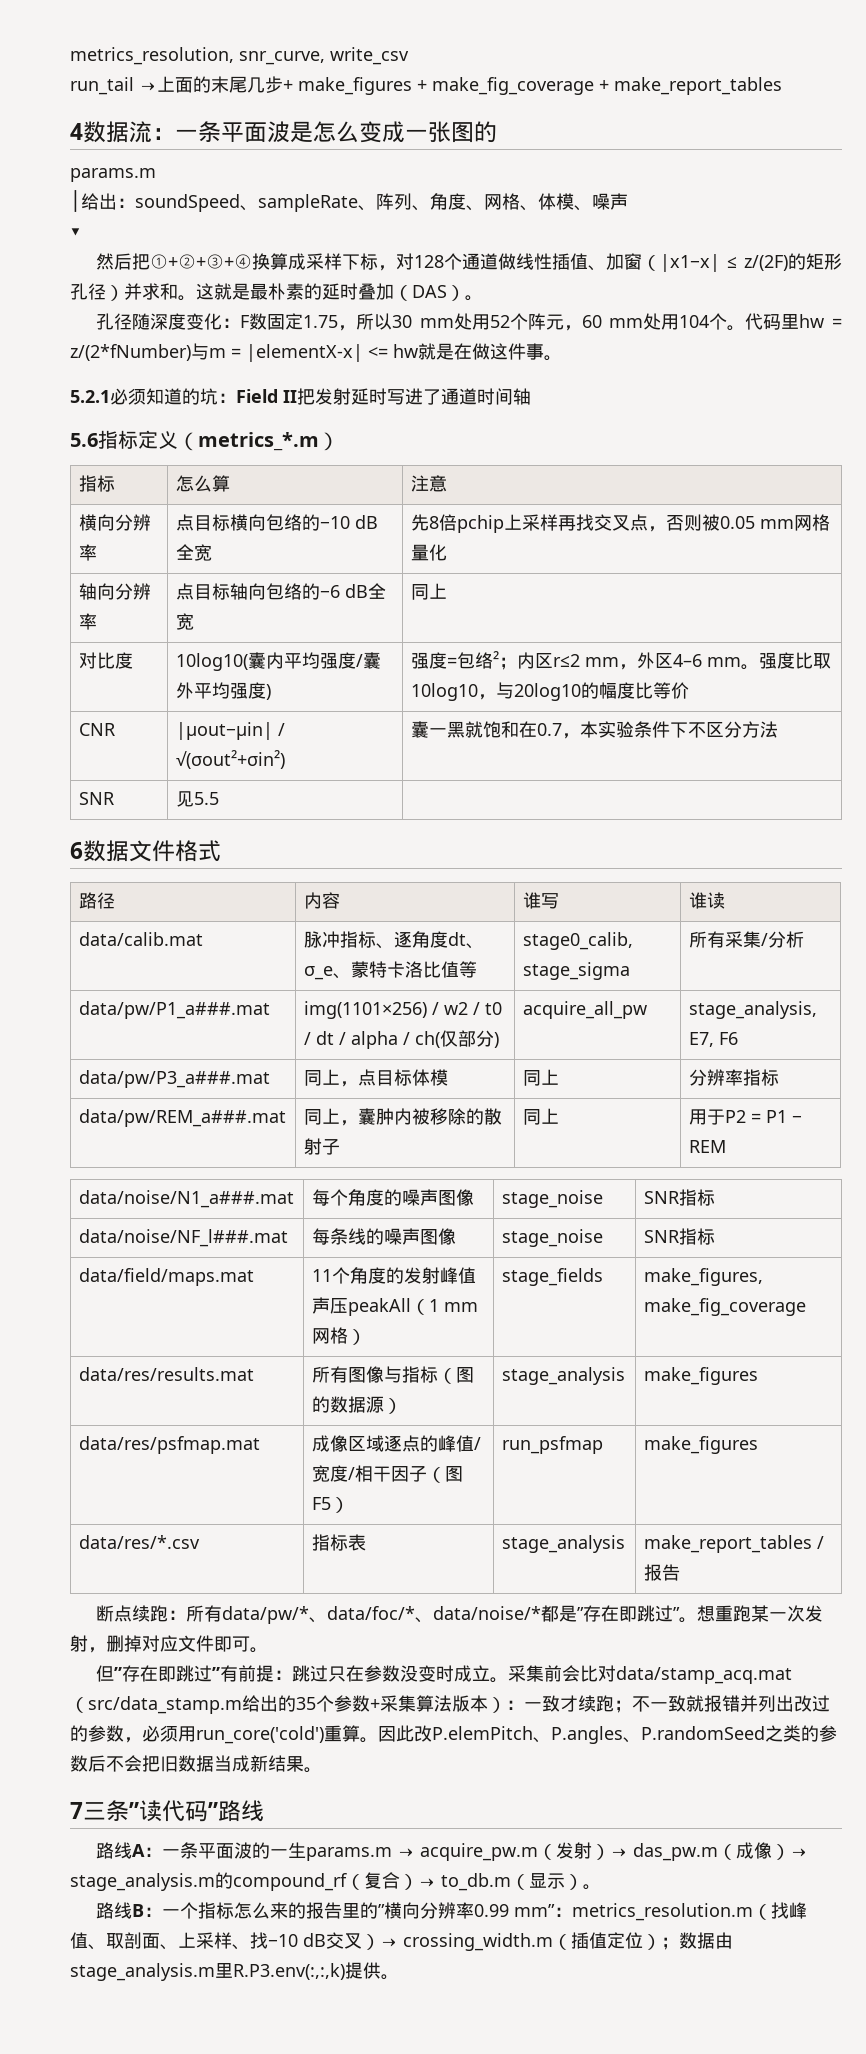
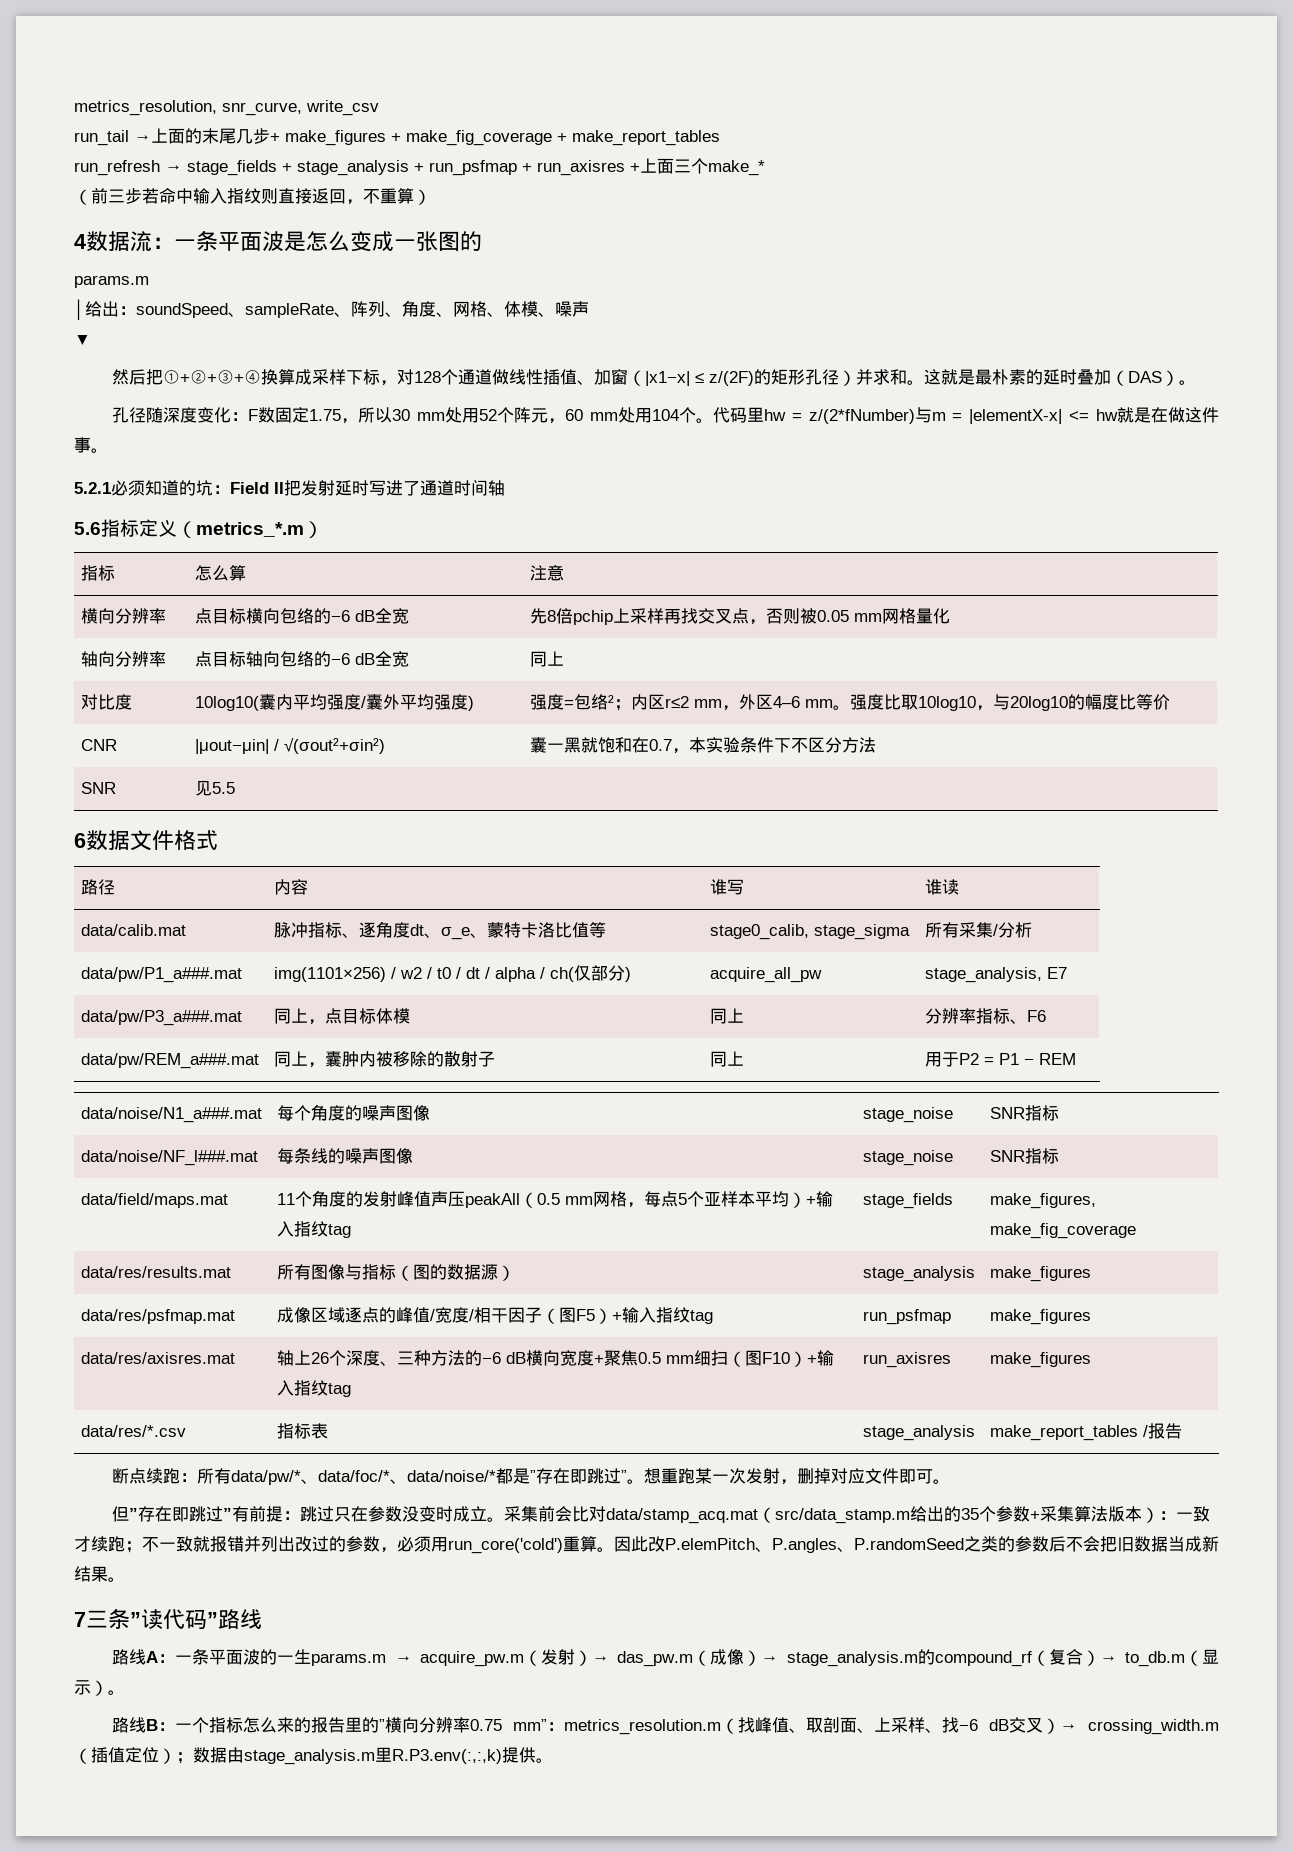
+ run_refresh → stage_fields + stage_analysis + run_psfmap + run_axisres +上面三个make_*
+ （前三步若命中输入指纹则直接返回，不重算）
- 横向分辨率 | 点目标横向包络的−10 dB全宽 | 先8倍pchip上采样再找交叉点，否则被0.05 mm网格量化
+ 横向分辨率 | 点目标横向包络的−6 dB全宽 | 先8倍pchip上采样再找交叉点，否则被0.05 mm网格量化
- data/pw/P1_a###.mat | img(1101×256) / w2 / t0 / dt / alpha / ch(仅部分) | acquire_all_pw | stage_analysis, E7, F6
+ data/pw/P1_a###.mat | img(1101×256) / w2 / t0 / dt / alpha / ch(仅部分) | acquire_all_pw | stage_analysis, E7
- data/pw/P3_a###.mat | 同上，点目标体模 | 同上 | 分辨率指标
+ data/pw/P3_a###.mat | 同上，点目标体模 | 同上 | 分辨率指标、F6
- data/field/maps.mat | 11个角度的发射峰值声压peakAll（1 mm网格） | stage_fields | make_figures, make_fig_coverage
+ data/field/maps.mat | 11个角度的发射峰值声压peakAll（0.5 mm网格，每点5个亚样本平均）+输入指纹tag | stage_fields | make_figures, make_fig_coverage
- data/res/psfmap.mat | 成像区域逐点的峰值/宽度/相干因子（图F5） | run_psfmap | make_figures
+ data/res/psfmap.mat | 成像区域逐点的峰值/宽度/相干因子（图F5）+输入指纹tag | run_psfmap | make_figures
+ data/res/axisres.mat | 轴上26个深度、三种方法的−6 dB横向宽度+聚焦0.5 mm细扫（图F10）+输入指纹tag | run_axisres | make_figures
- 路线B：一个指标怎么来的报告里的”横向分辨率0.99 mm”：metrics_resolution.m（找峰值、取剖面、上采样、找−10 dB交叉）→ crossing_width.m（插值定位）；数据由stage_analysis.m里R.P3.env(:,:,k)提供。
+ 路线B：一个指标怎么来的报告里的”横向分辨率0.75 mm”：metrics_resolution.m（找峰值、取剖面、上采样、找−6 dB交叉）→ crossing_width.m（插值定位）；数据由stage_analysis.m里R.P3.env(:,:,k)提供。

